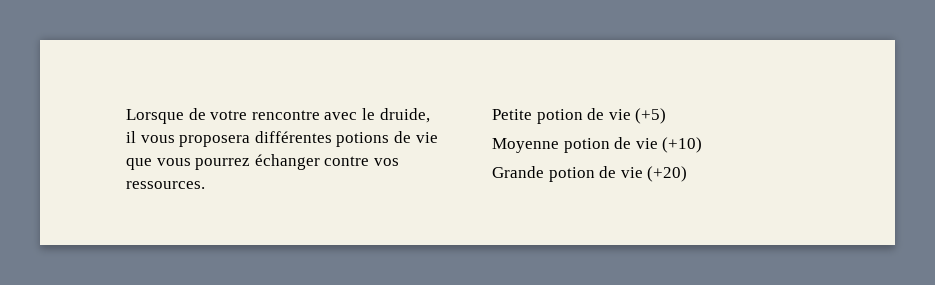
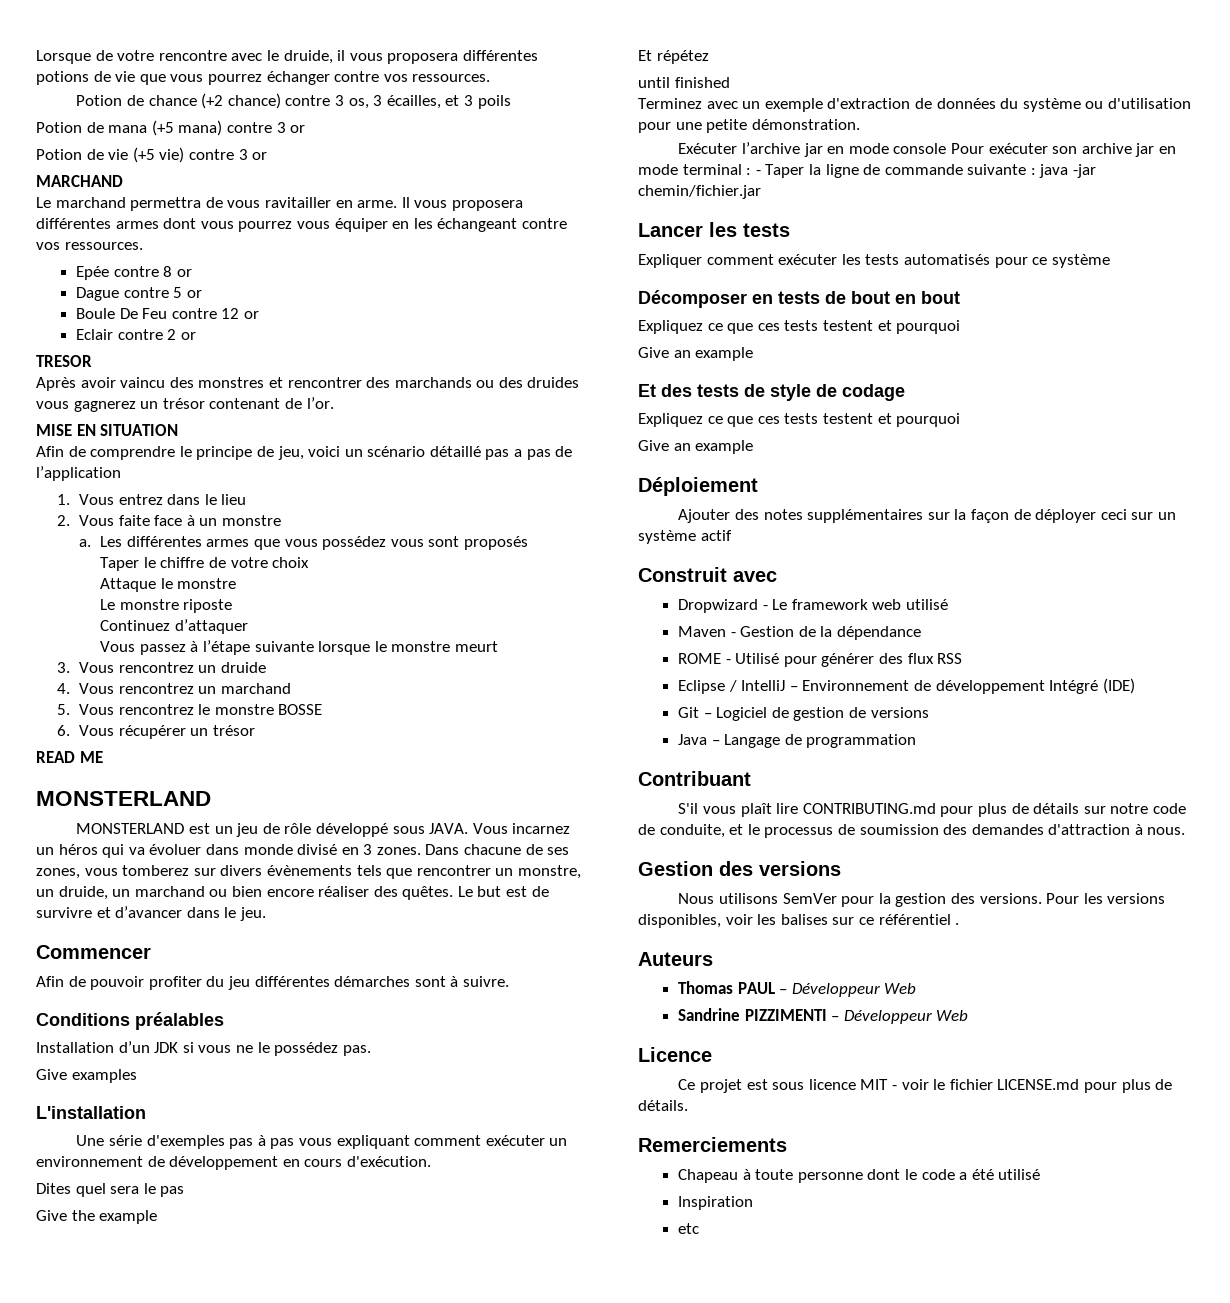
- Petite potion de vie (+5)
- Moyenne potion de vie (+10)
- Grande potion de vie (+20)
+ Potion de chance (+2 chance) contre 3 os, 3 écailles, et 3 poils
+ Potion de mana (+5 mana) contre 3 or
+ Potion de vie (+5 vie) contre 3 or
+ MARCHAND
+ Le marchand permettra de vous ravitailler en arme. Il vous proposera différentes armes dont vous pourrez vous équiper en les échangeant contre vos ressources.
+ Epée contre 8 or
+ Dague contre 5 or
+ Boule De Feu contre 12 or
+ Eclair contre 2 or
+ TRESOR
+ Après avoir vaincu des monstres et rencontrer des marchands ou des druides vous gagnerez un trésor contenant de l’or.
+ MISE EN SITUATION
+ Afin de comprendre le principe de jeu, voici un scénario détaillé pas a pas de l’application
+ 1. Vous entrez dans le lieu
+ 2. Vous faite face à un monstre
+ a. Les différentes armes que vous possédez vous sont proposés
+ Taper le chiffre de votre choix
+ Attaque le monstre
+ Le monstre riposte
+ Continuez d’attaquer
+ Vous passez à l’étape suivante lorsque le monstre meurt
+ 3. Vous rencontrez un druide
+ 4. Vous rencontrez un marchand
+ 5. Vous rencontrez le monstre BOSSE
+ 6. Vous récupérer un trésor
+ READ ME
+ MONSTERLAND
+ MONSTERLAND est un jeu de rôle développé sous JAVA. Vous incarnez un héros qui va évoluer dans monde divisé en 3 zones. Dans chacune de ses zones, vous tomberez sur divers évènements tels que rencontrer un monstre, un druide, un marchand ou bien encore réaliser des quêtes. Le but est de survivre et d’avancer dans le jeu.
+ Commencer
+ Afin de pouvoir profiter du jeu différentes démarches sont à suivre.
+ Conditions préalables
+ Installation d’un JDK si vous ne le possédez pas.
+ Give examples
+ L'installation
+ Une série d'exemples pas à pas vous expliquant comment exécuter un environnement de développement en cours d'exécution.
+ Dites quel sera le pas
+ Give the example
+ Et répétez
+ until finished
+ Terminez avec un exemple d'extraction de données du système ou d'utilisation pour une petite démonstration.
+ Exécuter l’archive jar en mode console Pour exécuter son archive jar en mode terminal : - Taper la ligne de commande suivante : java -jar chemin/fichier.jar
+ Lancer les tests
+ Expliquer comment exécuter les tests automatisés pour ce système
+ Décomposer en tests de bout en bout
+ Expliquez ce que ces tests testent et pourquoi
+ Give an example
+ Et des tests de style de codage
+ Expliquez ce que ces tests testent et pourquoi
+ Give an example
+ Déploiement
+ Ajouter des notes supplémentaires sur la façon de déployer ceci sur un système actif
+ Construit avec
+ Dropwizard - Le framework web utilisé
+ Maven - Gestion de la dépendance
+ ROME - Utilisé pour générer des flux RSS
+ Eclipse / IntelliJ – Environnement de développement Intégré (IDE)
+ Git – Logiciel de gestion de versions
+ Java – Langage de programmation
+ Contribuant
+ S'il vous plaît lire CONTRIBUTING.md pour plus de détails sur notre code de conduite, et le processus de soumission des demandes d'attraction à nous.
+ Gestion des versions
+ Nous utilisons SemVer pour la gestion des versions. Pour les versions disponibles, voir les balises sur ce référentiel .
+ Auteurs
+ Thomas PAUL – Développeur Web
+ Sandrine PIZZIMENTI – Développeur Web
+ Licence
+ Ce projet est sous licence MIT - voir le fichier LICENSE.md pour plus de détails.
+ Remerciements
+ Chapeau à toute personne dont le code a été utilisé
+ Inspiration
+ etc

